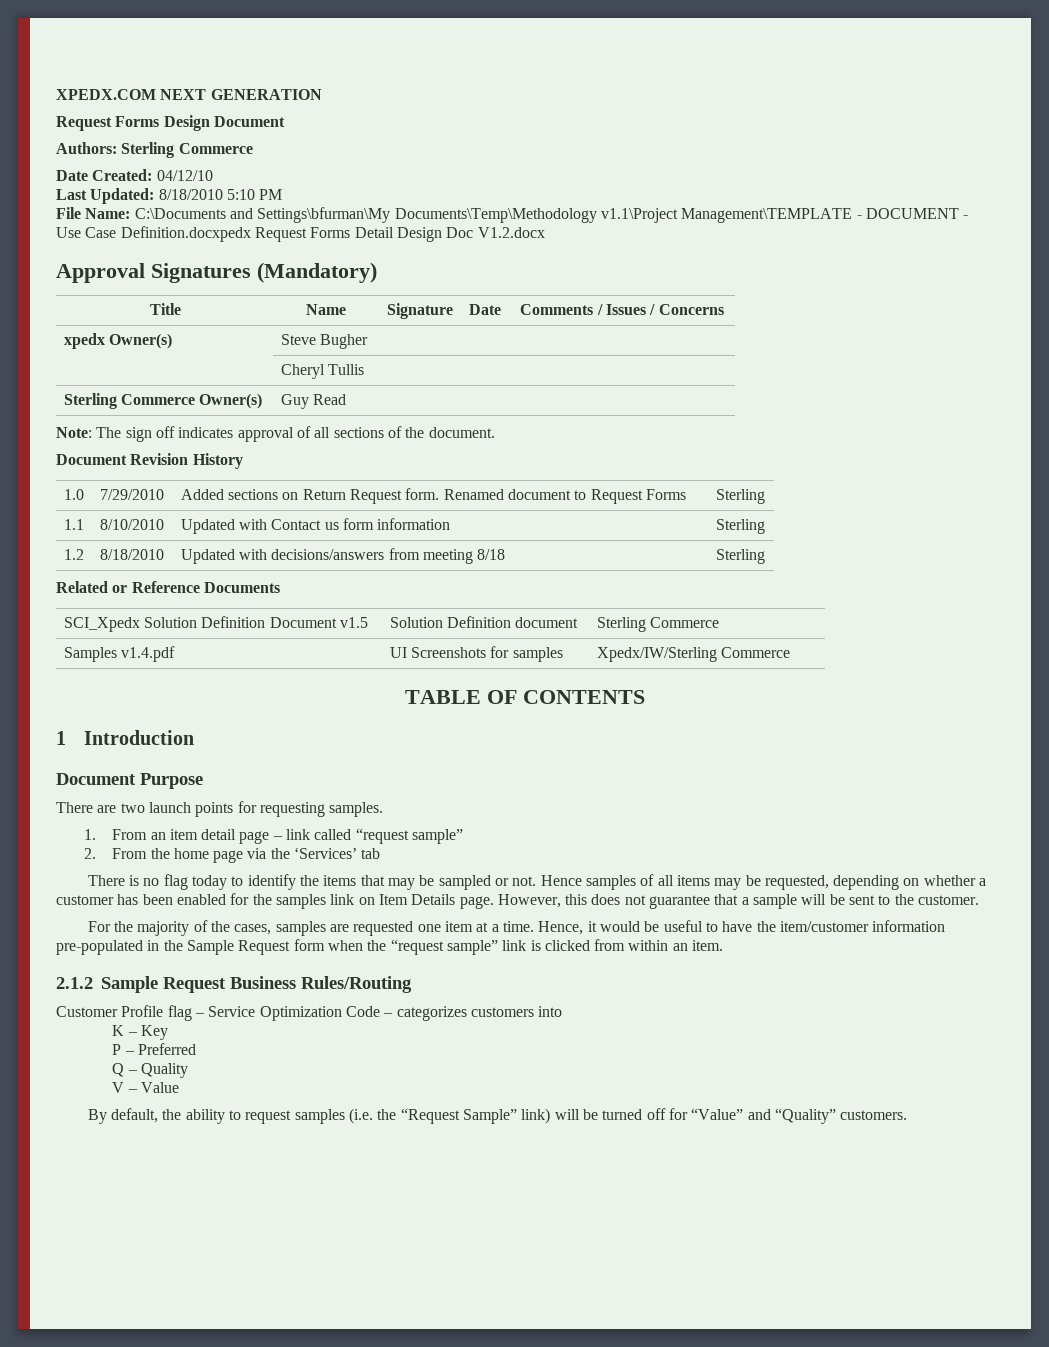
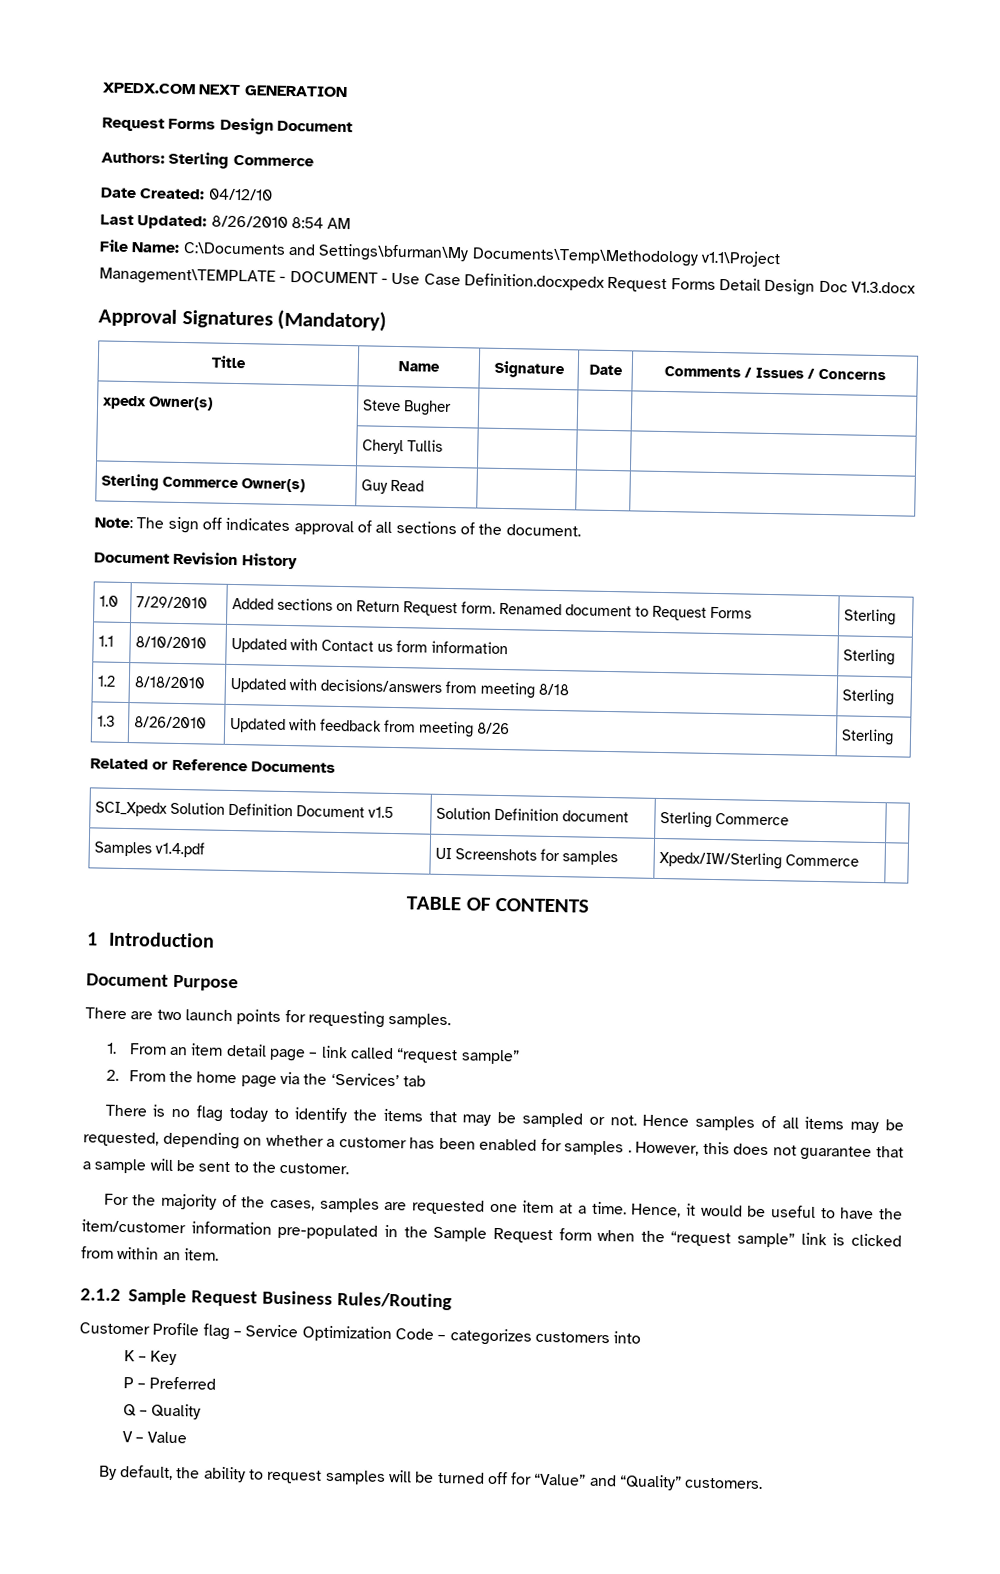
- Last Updated: 8/18/2010 5:10 PM
+ Last Updated: 8/26/2010 8:54 AM
- File Name: C:\Documents and Settings\bfurman\My Documents\Temp\Methodology v1.1\Project Management\TEMPLATE - DOCUMENT - Use Case Definition.docxpedx Request Forms Detail Design Doc V1.2.docx
+ File Name: C:\Documents and Settings\bfurman\My Documents\Temp\Methodology v1.1\Project Management\TEMPLATE - DOCUMENT - Use Case Definition.docxpedx Request Forms Detail Design Doc V1.3.docx
+ 1.3 | 8/26/2010 | Updated with feedback from meeting 8/26 | Sterling
- Hence samples of all items may be requested, depending on whether a customer has been enabled for the samples link on Item Details page.
+ Hence samples of all items may be requested, depending on whether a customer has been enabled for samples .
- By default, the ability to request samples (i.e. the “Request Sample” link) will be turned off for “Value” and “Quality” customers.
+ By default, the ability to request samples will be turned off for “Value” and “Quality” customers.

